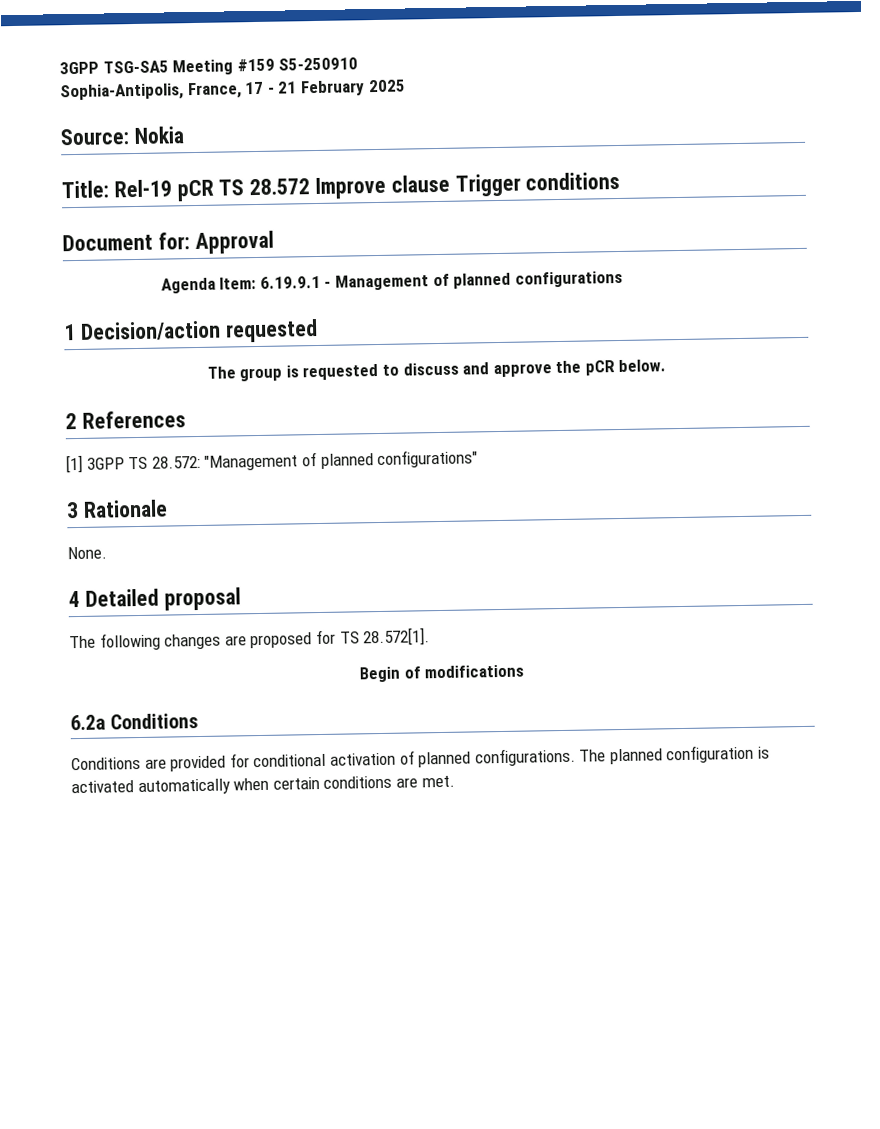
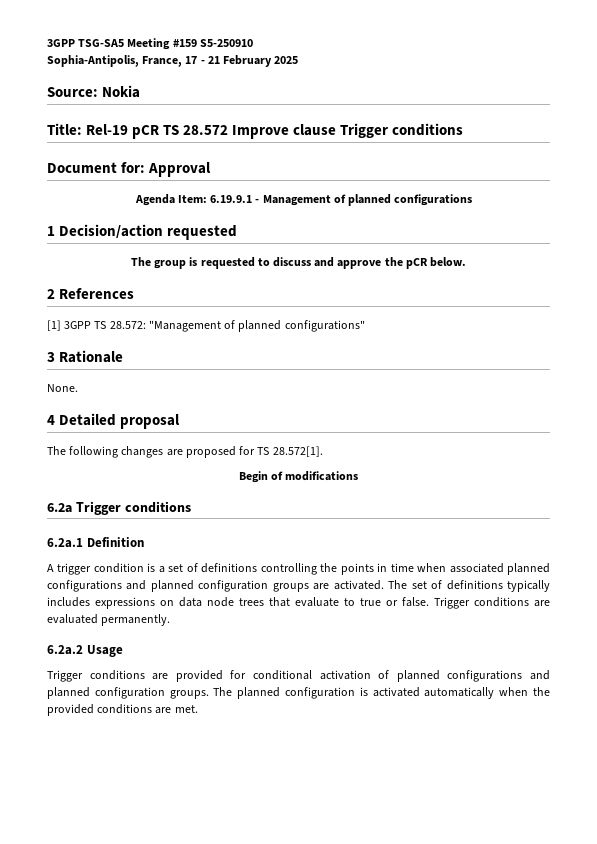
- 6.2a Conditions
- Conditions are provided for conditional activation of planned configurations.
+ 6.2a Trigger conditions
+ 6.2a.1 Definition
+ A trigger condition is a set of definitions controlling the points in time when associated planned configurations and planned configuration groups are activated. The set of definitions typically includes expressions on data node trees that evaluate to true or false. Trigger conditions are evaluated permanently.
+ 6.2a.2 Usage
+ Trigger conditions are provided for conditional activation of planned configurations and planned configuration groups.
- The planned configuration is activated automatically when certain conditions are met.
+ The planned configuration is activated automatically when the provided conditions are met.

